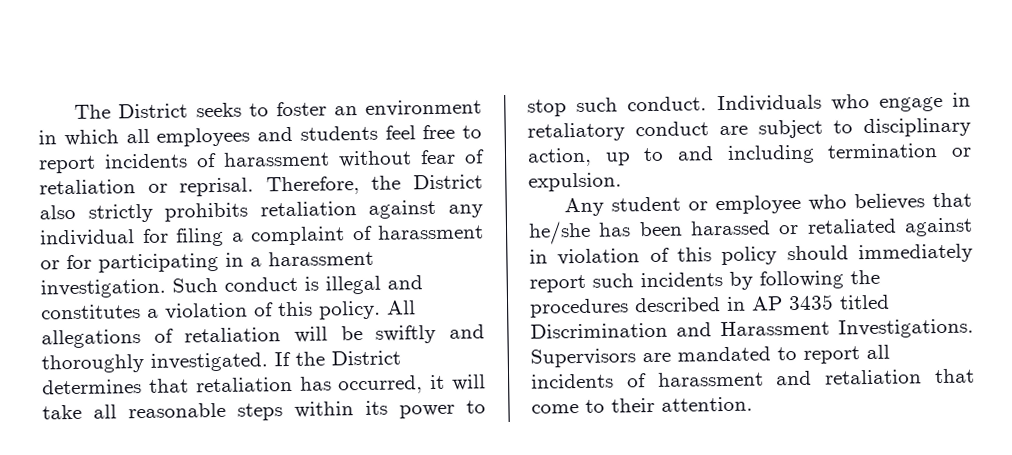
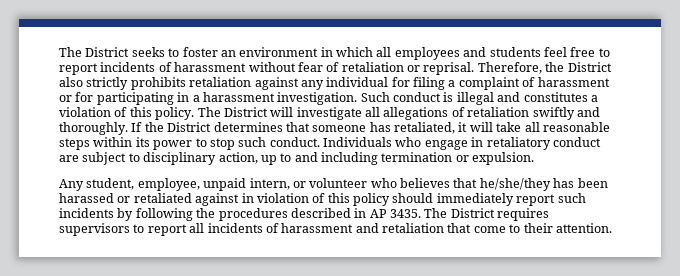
- All allegations of retaliation will be swiftly and thoroughly investigated.
+ The District will investigate all allegations of retaliation swiftly and thoroughly.
- If the District determines that retaliation has occurred, it will take all reasonable steps within its power to stop such conduct.
+ If the District determines that someone has retaliated, it will take all reasonable steps within its power to stop such conduct.
- Any student or employee who believes that he/she has been harassed or retaliated against in violation of this policy should immediately report such incidents by following the procedures described in AP 3435 titled Discrimination and Harassment Investigations. Supervisors are mandated to report all incidents of harassment and retaliation that come to their attention.
+ Any student, employee, unpaid intern, or volunteer who believes that he/she/they has been harassed or retaliated against in violation of this policy should immediately report such incidents by following the procedures described in AP 3435. The District requires supervisors to report all incidents of harassment and retaliation that come to their attention.

